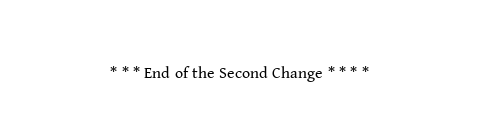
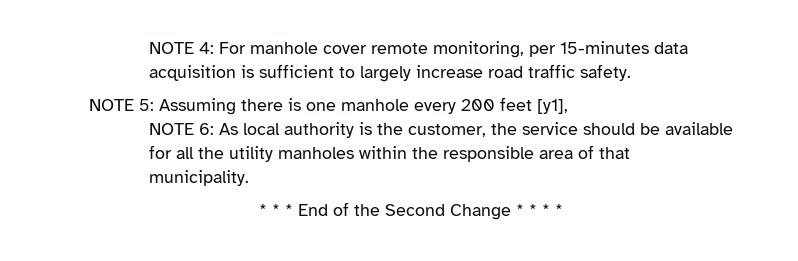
+ NOTE 4: For manhole cover remote monitoring, per 15-minutes data acquisition is sufficient to largely increase road traffic safety.
+ NOTE 5: Assuming there is one manhole every 200 feet [y1],
+ NOTE 6: As local authority is the customer, the service should be available for all the utility manholes within the responsible area of that municipality.

